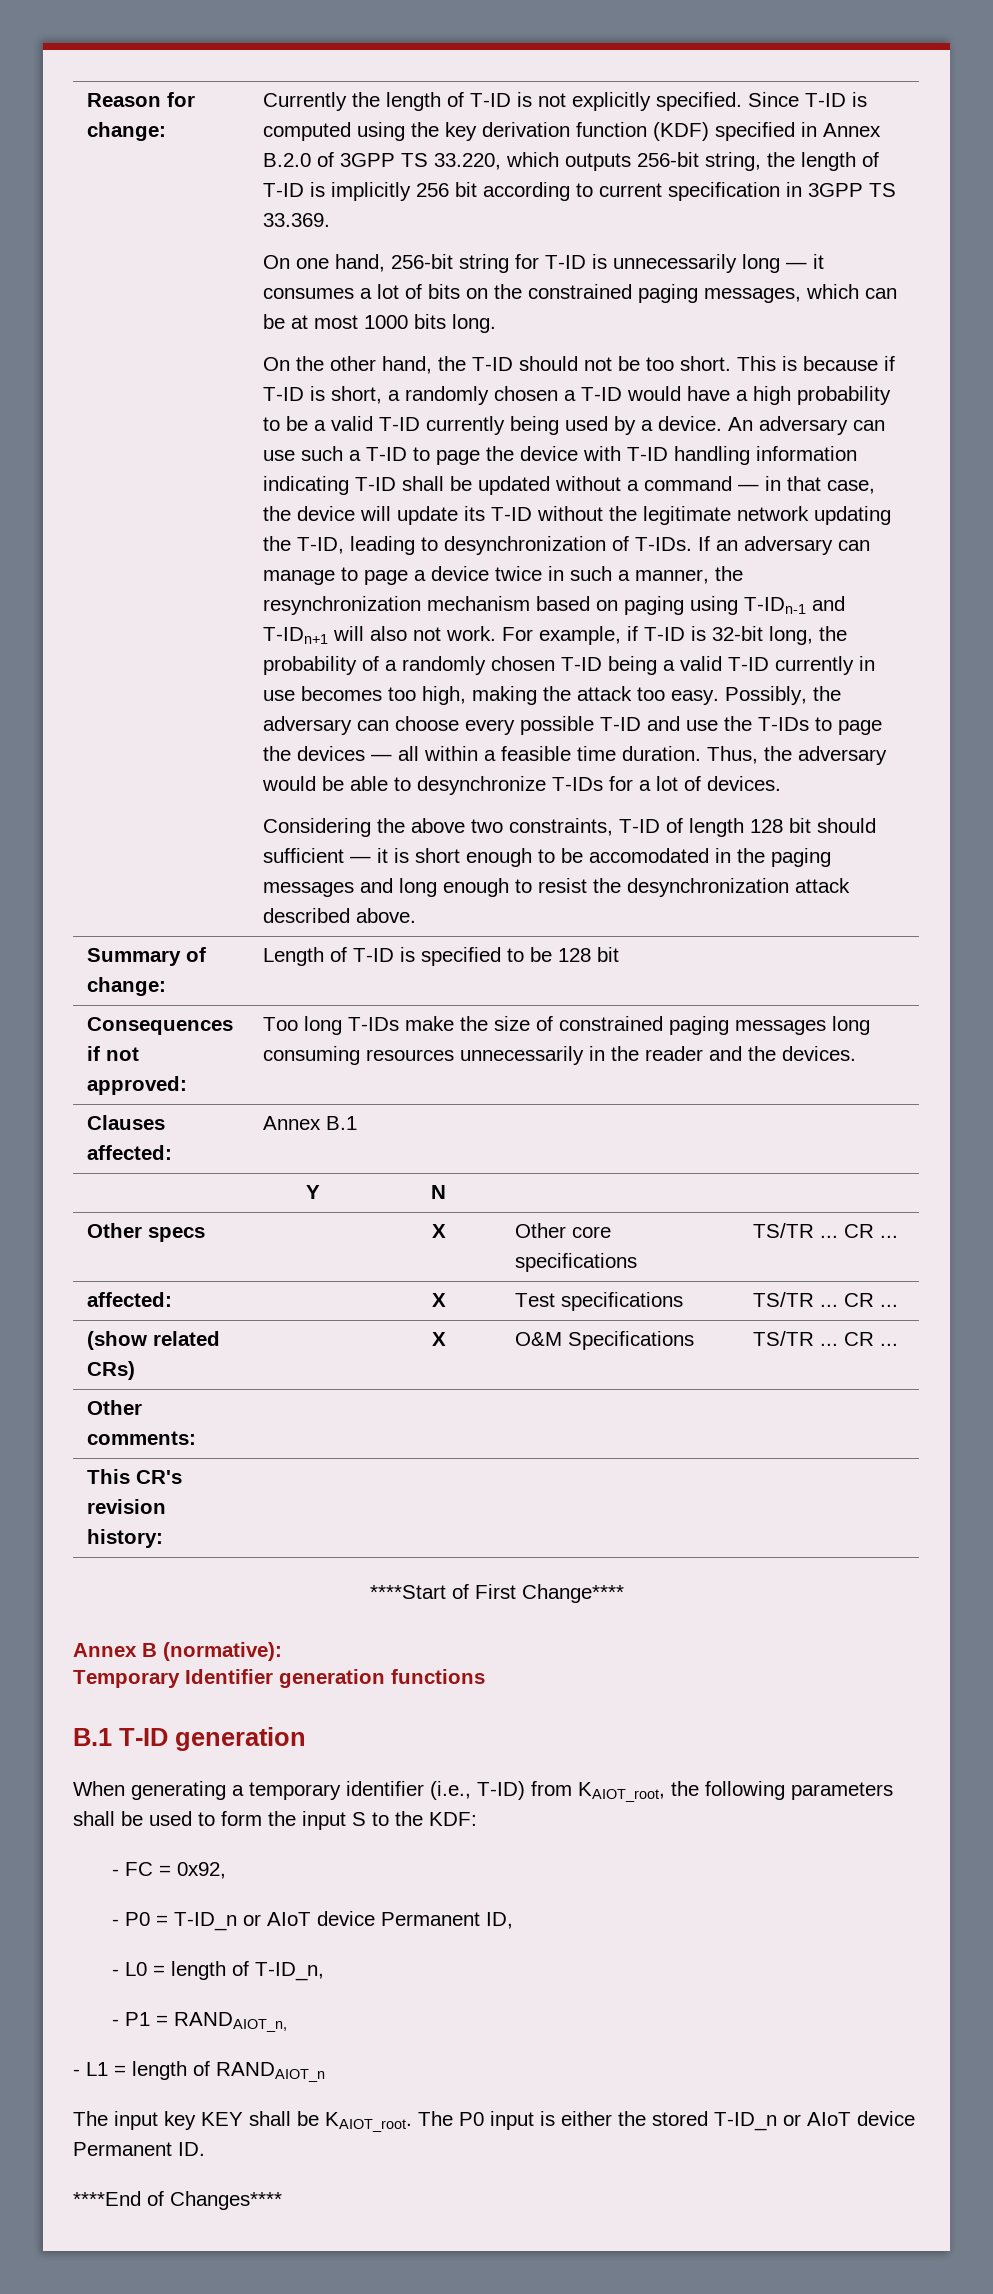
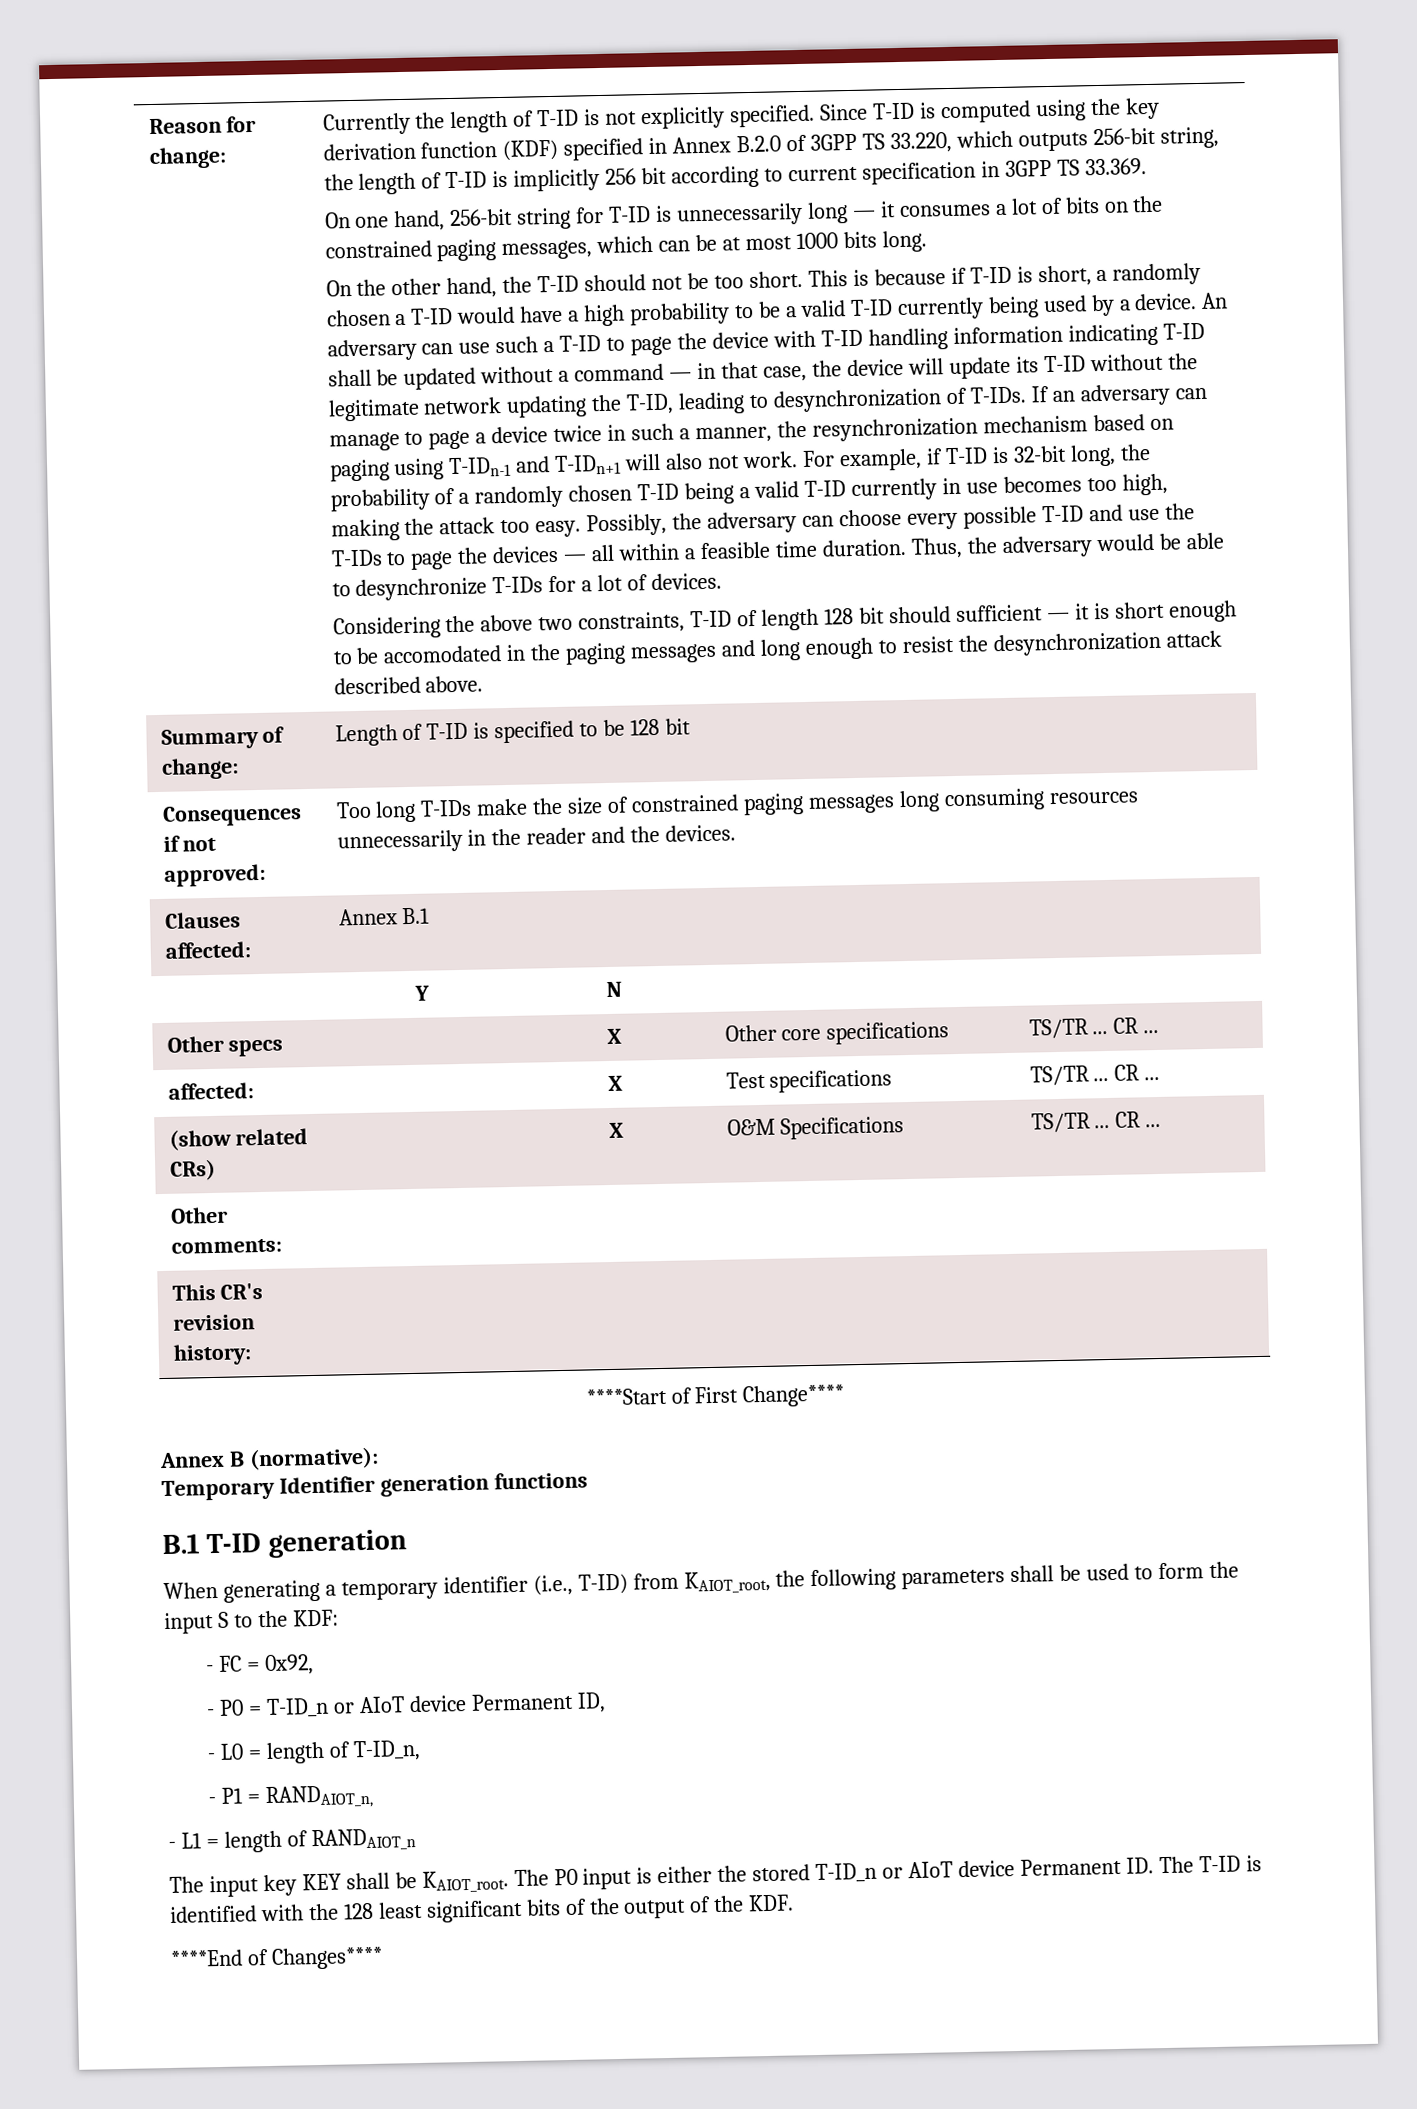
- The P0 input is either the stored T-ID_n or AIoT device Permanent ID.
+ The P0 input is either the stored T-ID_n or AIoT device Permanent ID. The T-ID is identified with the 128 least significant bits of the output of the KDF.

